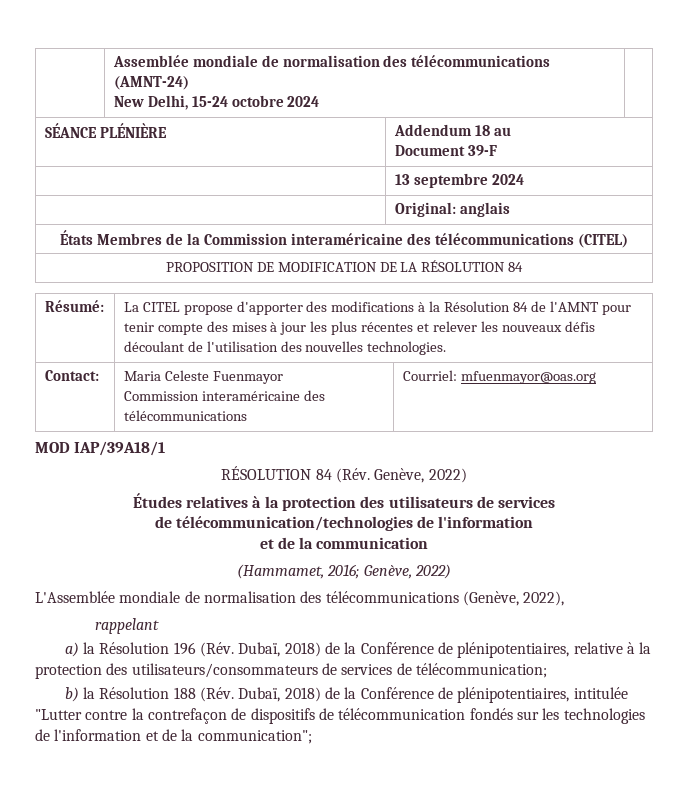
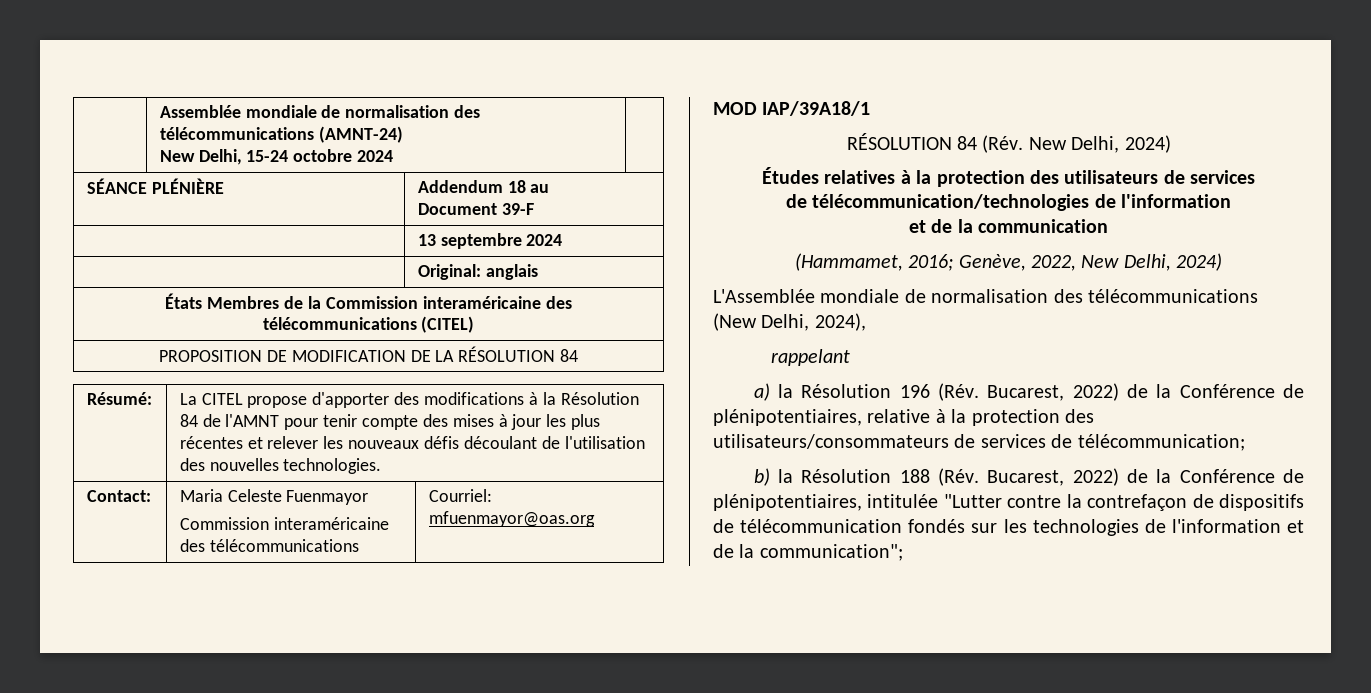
- RÉSOLUTION 84 (Rév. Genève, 2022)
+ RÉSOLUTION 84 (Rév. New Delhi, 2024)
- (Hammamet, 2016; Genève, 2022)
+ (Hammamet, 2016; Genève, 2022, New Delhi, 2024)
- L'Assemblée mondiale de normalisation des télécommunications (Genève, 2022),
+ L'Assemblée mondiale de normalisation des télécommunications (New Delhi, 2024),
- a) la Résolution 196 (Rév. Dubaï, 2018) de la Conférence de plénipotentiaires, relative à la protection des utilisateurs/consommateurs de services de télécommunication;
+ a) la Résolution 196 (Rév. Bucarest, 2022) de la Conférence de plénipotentiaires, relative à la protection des utilisateurs/consommateurs de services de télécommunication;
- b) la Résolution 188 (Rév. Dubaï, 2018) de la Conférence de plénipotentiaires, intitulée "Lutter contre la contrefaçon de dispositifs de télécommunication fondés sur les technologies de l'information et de la communication";
+ b) la Résolution 188 (Rév. Bucarest, 2022) de la Conférence de plénipotentiaires, intitulée "Lutter contre la contrefaçon de dispositifs de télécommunication fondés sur les technologies de l'information et de la communication";

